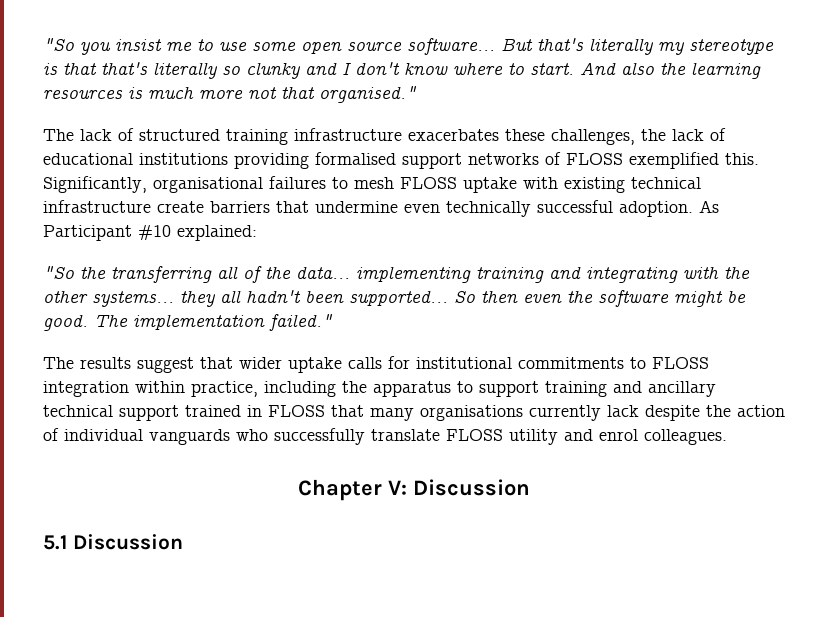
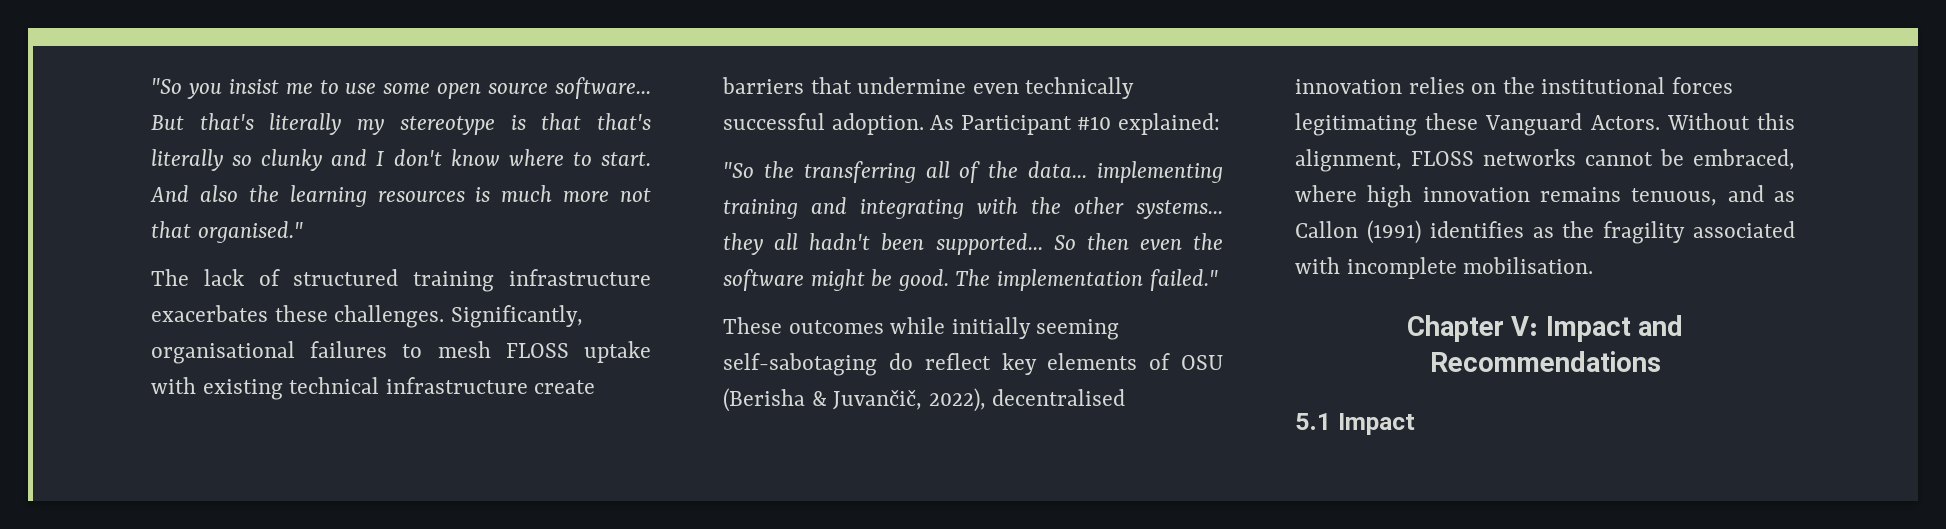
- The lack of structured training infrastructure exacerbates these challenges, the lack of educational institutions providing formalised support networks of FLOSS exemplified this.
+ The lack of structured training infrastructure exacerbates these challenges.
- The results suggest that wider uptake calls for institutional commitments to FLOSS integration within practice, including the apparatus to support training and ancillary technical support trained in FLOSS that many organisations currently lack despite the action of individual vanguards who successfully translate FLOSS utility and enrol colleagues.
+ These outcomes while initially seeming self-sabotaging do reflect key elements of OSU (Berisha & Juvančič, 2022), decentralised innovation relies on the institutional forces legitimating these Vanguard Actors. Without this alignment, FLOSS networks cannot be embraced, where high innovation remains tenuous, and as Callon (1991) identifies as the fragility associated with incomplete mobilisation.
- Chapter V: Discussion
+ Chapter V: Impact and Recommendations
- 5.1 Discussion
+ 5.1 Impact

